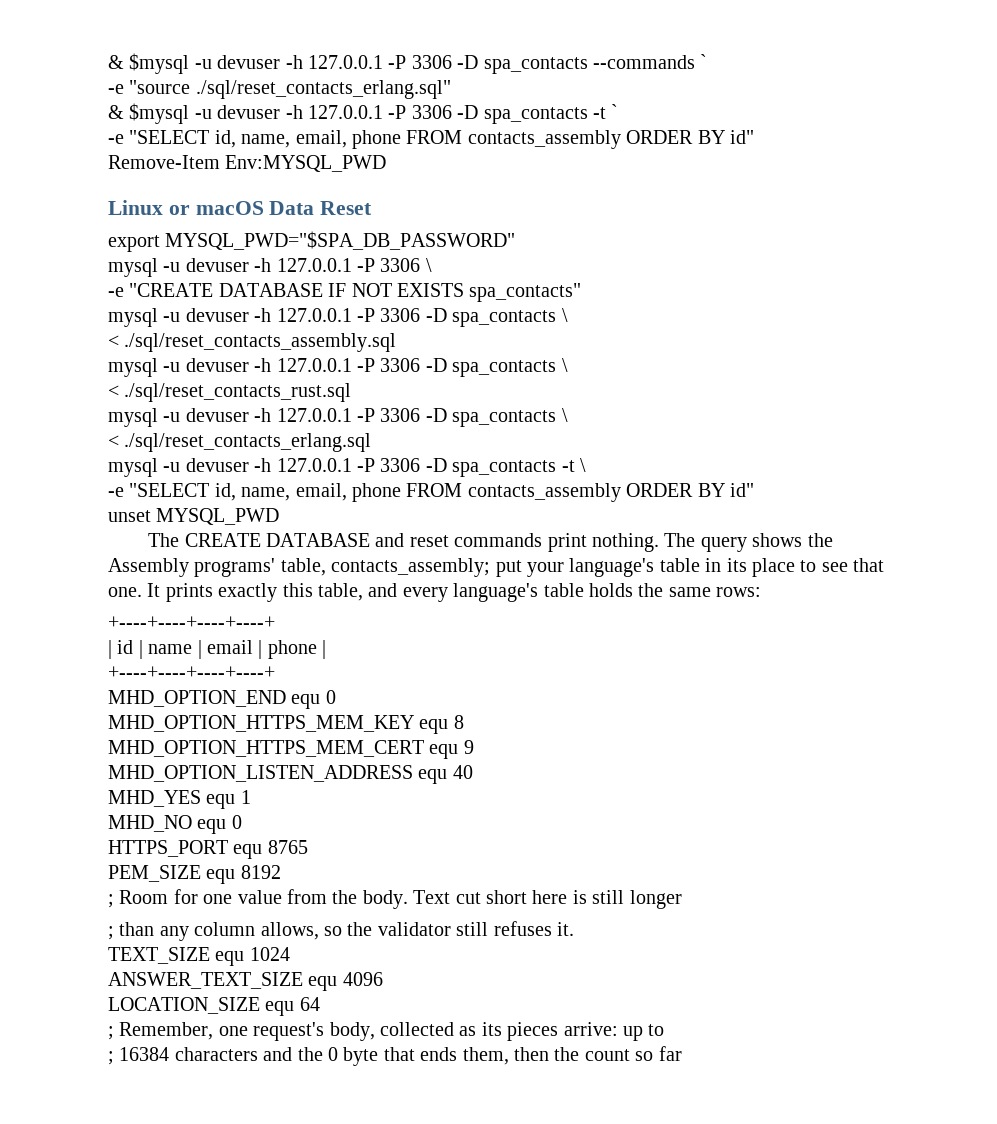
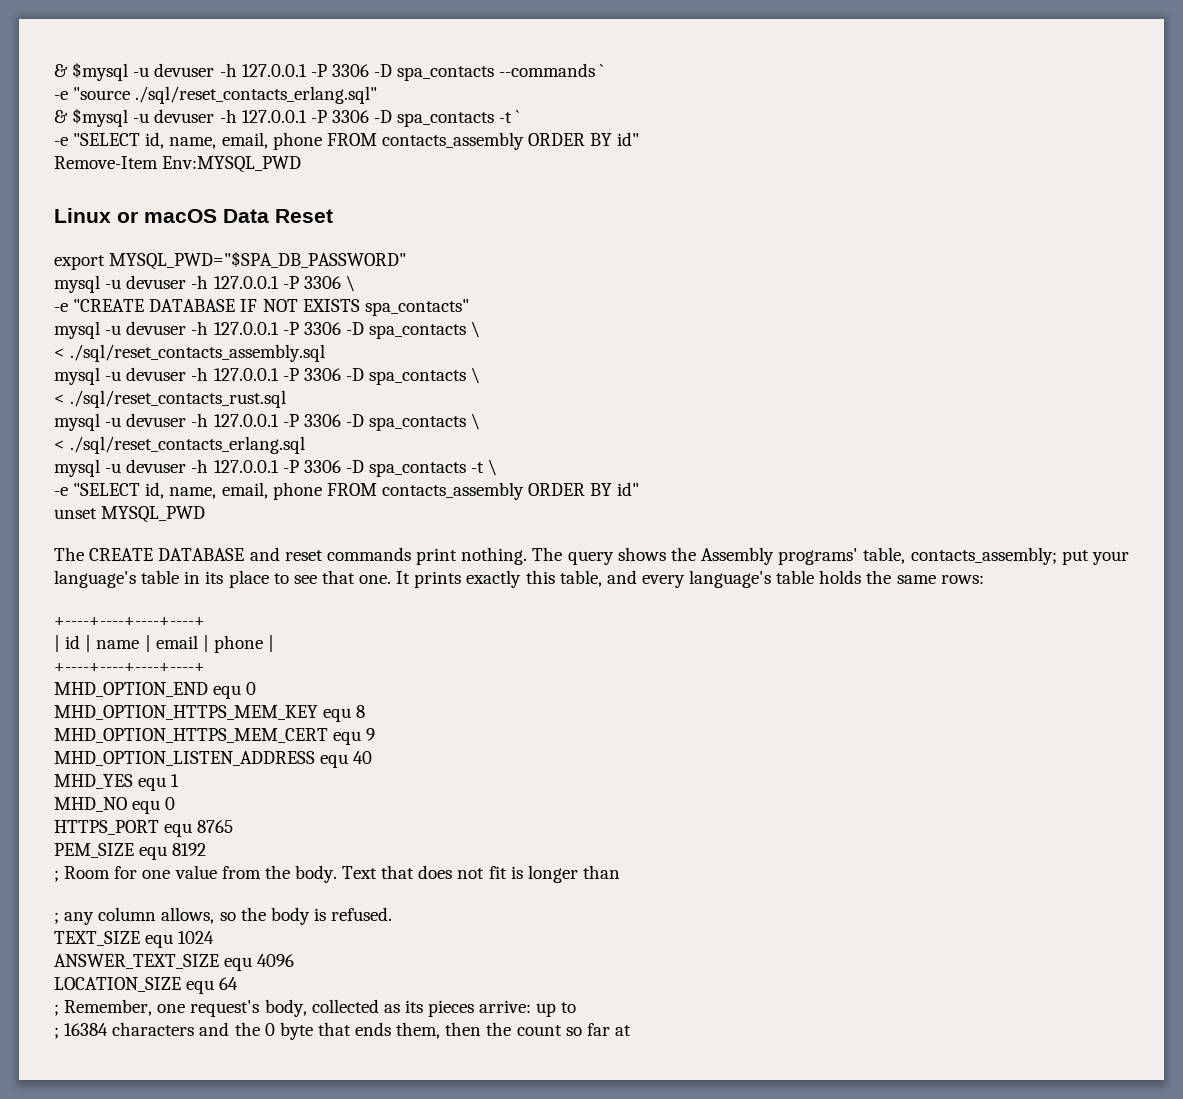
- Text cut short here is still longer
- ; than any column allows, so the validator still refuses it.
+ Text that does not fit is longer than
+ ; any column allows, so the body is refused.
- ; 16384 characters and the 0 byte that ends them, then the count so far
+ ; 16384 characters and the 0 byte that ends them, then the count so far at

